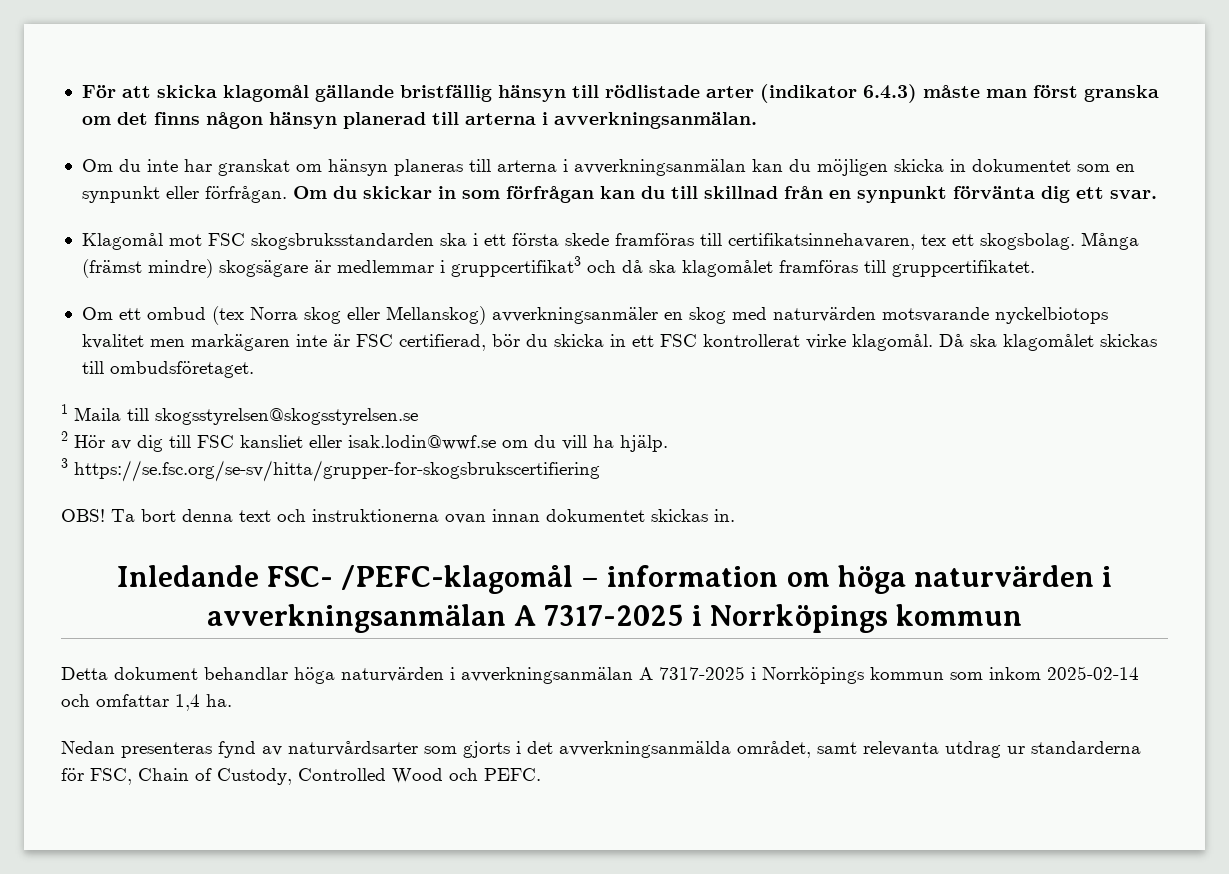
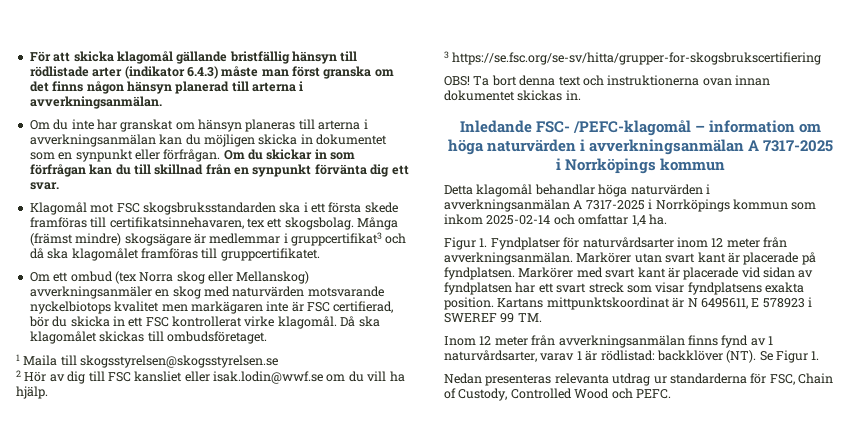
- Detta dokument behandlar höga naturvärden i avverkningsanmälan A 7317-2025 i Norrköpings kommun som inkom 2025-02-14 och omfattar 1,4 ha.
+ Detta klagomål behandlar höga naturvärden i avverkningsanmälan A 7317-2025 i Norrköpings kommun som inkom 2025-02-14 och omfattar 1,4 ha.
- Nedan presenteras fynd av naturvårdsarter som gjorts i det avverkningsanmälda området, samt relevanta utdrag ur standarderna för FSC, Chain of Custody, Controlled Wood och PEFC.
+ Figur 1. Fyndplatser för naturvårdsarter inom 12 meter från avverkningsanmälan. Markörer utan svart kant är placerade på fyndplatsen. Markörer med svart kant är placerade vid sidan av fyndplatsen har ett svart streck som visar fyndplatsens exakta position. Kartans mittpunktskoordinat är N 6495611, E 578923 i SWEREF 99 TM.
+ Inom 12 meter från avverkningsanmälan finns fynd av 1 naturvårdsarter, varav 1 är rödlistad: backklöver (NT). Se Figur 1.
+ Nedan presenteras relevanta utdrag ur standarderna för FSC, Chain of Custody, Controlled Wood och PEFC.

